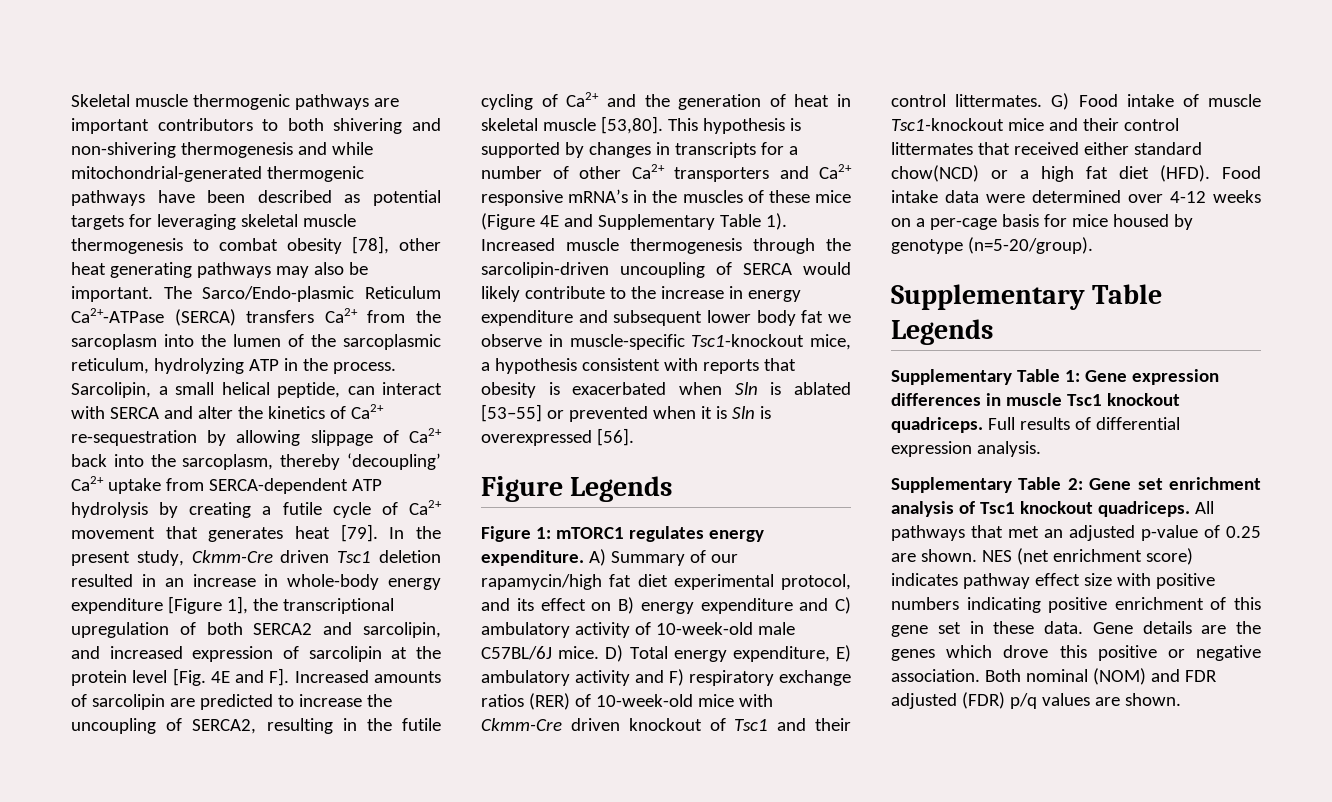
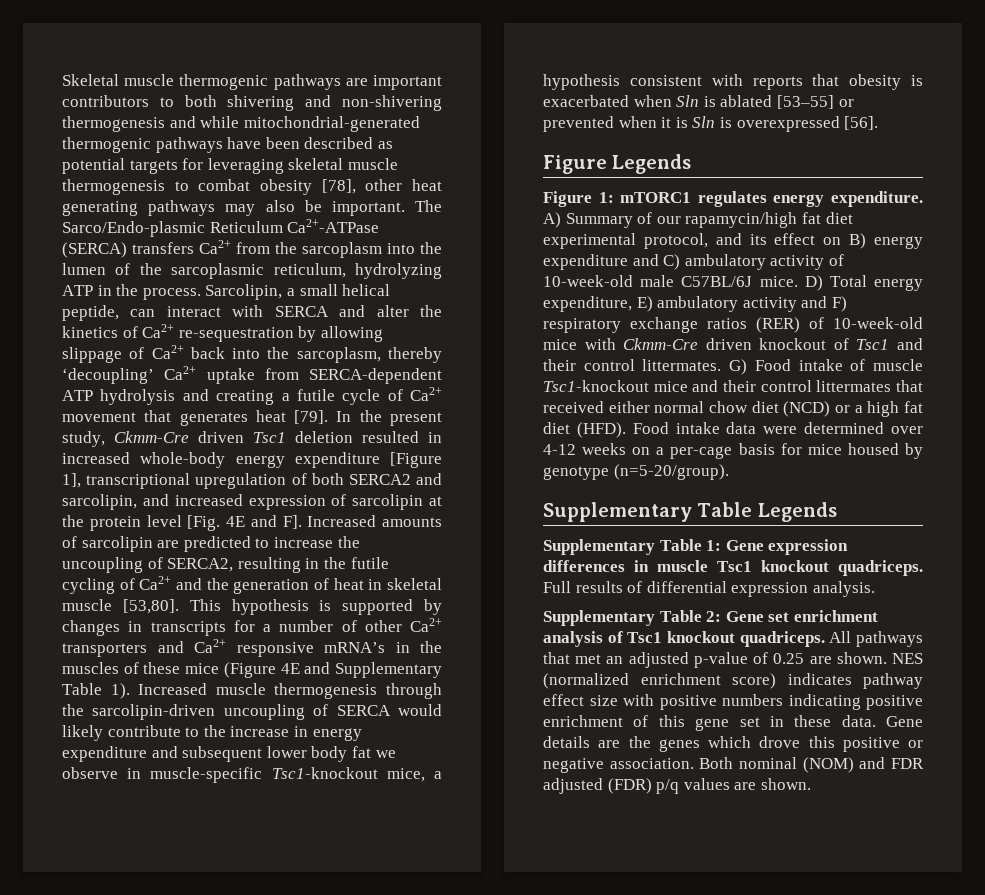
- Sarcolipin, a small helical peptide, can interact with SERCA and alter the kinetics of Ca2+ re-sequestration by allowing slippage of Ca2+ back into the sarcoplasm, thereby ‘decoupling’ Ca2+ uptake from SERCA-dependent ATP hydrolysis by creating a futile cycle of Ca2+ movement that generates heat [79].
+ Sarcolipin, a small helical peptide, can interact with SERCA and alter the kinetics of Ca2+ re-sequestration by allowing slippage of Ca2+ back into the sarcoplasm, thereby ‘decoupling’ Ca2+ uptake from SERCA-dependent ATP hydrolysis and creating a futile cycle of Ca2+ movement that generates heat [79].
- In the present study, Ckmm-Cre driven Tsc1 deletion resulted in an increase in whole-body energy expenditure [Figure 1], the transcriptional upregulation of both SERCA2 and sarcolipin, and increased expression of sarcolipin at the protein level [Fig. 4E and F]. Increased amounts of sarcolipin are predicted to increase the uncoupling of SERCA2, resulting in the futile cycling of Ca2+ and the generation of heat in skeletal muscle [53,80].
+ In the present study, Ckmm-Cre driven Tsc1 deletion resulted in increased whole-body energy expenditure [Figure 1], transcriptional upregulation of both SERCA2 and sarcolipin, and increased expression of sarcolipin at the protein level [Fig. 4E and F]. Increased amounts of sarcolipin are predicted to increase the uncoupling of SERCA2, resulting in the futile cycling of Ca2+ and the generation of heat in skeletal muscle [53,80].
- G) Food intake of muscle Tsc1-knockout mice and their control littermates that received either standard chow(NCD) or a high fat diet (HFD).
+ G) Food intake of muscle Tsc1-knockout mice and their control littermates that received either normal chow diet (NCD) or a high fat diet (HFD).
- NES (net enrichment score) indicates pathway effect size with positive numbers indicating positive enrichment of this gene set in these data.
+ NES (normalized enrichment score) indicates pathway effect size with positive numbers indicating positive enrichment of this gene set in these data.

